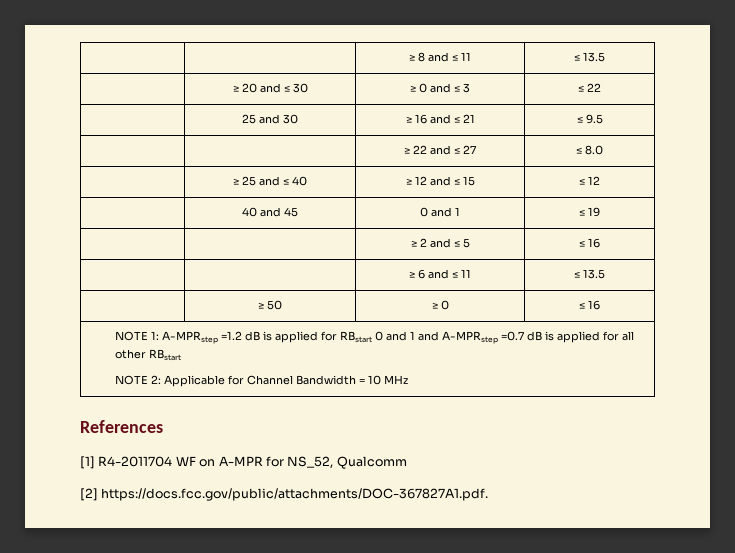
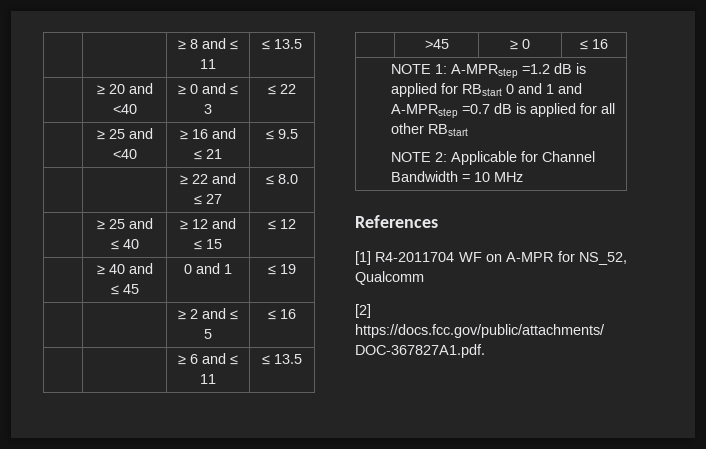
- | ≥ 20 and ≤ 30 | ≥ 0 and ≤ 3 | ≤ 22
+ | ≥ 20 and <40 | ≥ 0 and ≤ 3 | ≤ 22
- | 25 and 30 | ≥ 16 and ≤ 21 | ≤ 9.5
+ | ≥ 25 and <40 | ≥ 16 and ≤ 21 | ≤ 9.5
- | 40 and 45 | 0 and 1 | ≤ 19
+ | ≥ 40 and ≤ 45 | 0 and 1 | ≤ 19
- | ≥ 50 | ≥ 0 | ≤ 16
+ | >45 | ≥ 0 | ≤ 16

